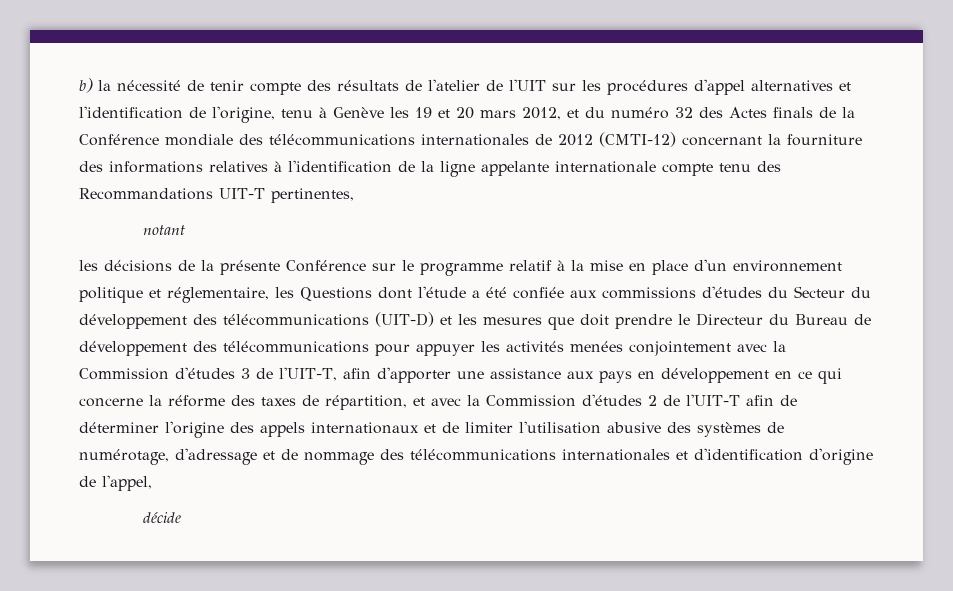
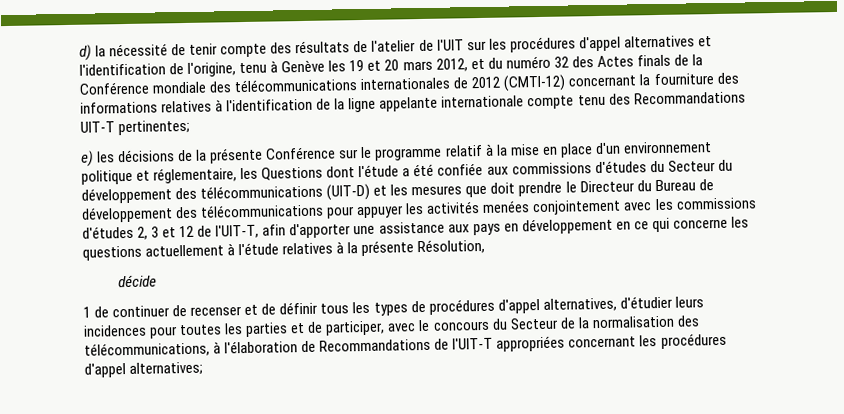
- b) la nécessité de tenir compte des résultats de l'atelier de l'UIT sur les procédures d'appel alternatives et l'identification de l'origine, tenu à Genève les 19 et 20 mars 2012, et du numéro 32 des Actes finals de la Conférence mondiale des télécommunications internationales de 2012 (CMTI-12) concernant la fourniture des informations relatives à l'identification de la ligne appelante internationale compte tenu des Recommandations UIT-T pertinentes,
- notant
- les décisions de la présente Conférence sur le programme relatif à la mise en place d'un environnement politique et réglementaire, les Questions dont l'étude a été confiée aux commissions d'études du Secteur du développement des télécommunications (UIT-D) et les mesures que doit prendre le Directeur du Bureau de développement des télécommunications pour appuyer les activités menées conjointement avec la Commission d'études 3 de l'UIT-T, afin d'apporter une assistance aux pays en développement en ce qui concerne la réforme des taxes de répartition, et avec la Commission d'études 2 de l'UIT-T afin de déterminer l'origine des appels internationaux et de limiter l'utilisation abusive des systèmes de numérotage, d'adressage et de nommage des télécommunications internationales et d'identification d'origine de l'appel,
+ d) la nécessité de tenir compte des résultats de l'atelier de l'UIT sur les procédures d'appel alternatives et l'identification de l'origine, tenu à Genève les 19 et 20 mars 2012, et du numéro 32 des Actes finals de la Conférence mondiale des télécommunications internationales de 2012 (CMTI-12) concernant la fourniture des informations relatives à l'identification de la ligne appelante internationale compte tenu des Recommandations UIT-T pertinentes;
+ e) les décisions de la présente Conférence sur le programme relatif à la mise en place d'un environnement politique et réglementaire, les Questions dont l'étude a été confiée aux commissions d'études du Secteur du développement des télécommunications (UIT-D) et les mesures que doit prendre le Directeur du Bureau de développement des télécommunications pour appuyer les activités menées conjointement avec les commissions d'études 2, 3 et 12 de l'UIT-T, afin d'apporter une assistance aux pays en développement en ce qui concerne les questions actuellement à l'étude relatives à la présente Résolution,
  décide
+ 1 de continuer de recenser et de définir tous les types de procédures d'appel alternatives, d'étudier leurs incidences pour toutes les parties et de participer, avec le concours du Secteur de la normalisation des télécommunications, à l'élaboration de Recommandations de l'UIT-T appropriées concernant les procédures d'appel alternatives;

